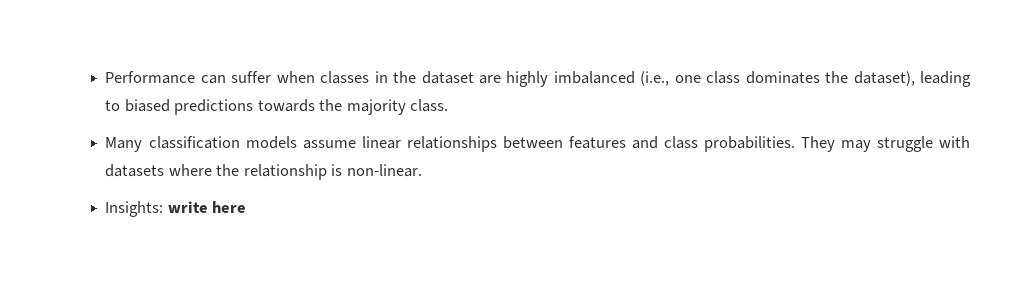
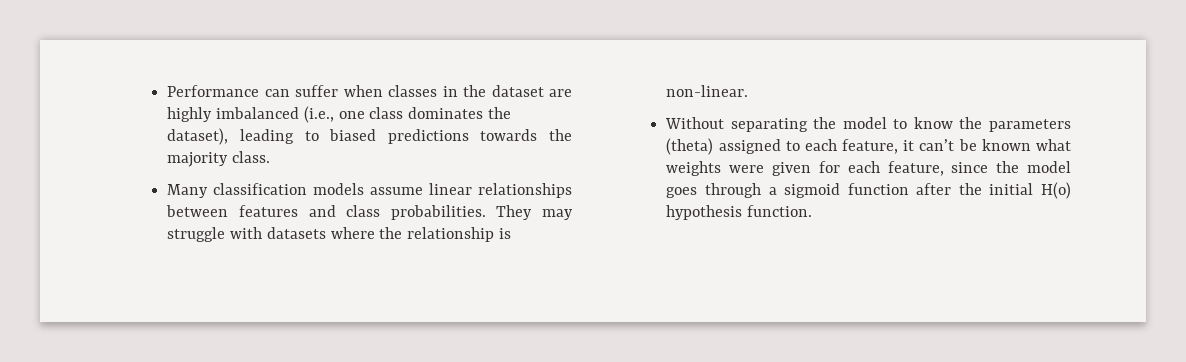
- Insights: write here
+ Without separating the model to know the parameters (theta) assigned to each feature, it can’t be known what weights were given for each feature, since the model goes through a sigmoid function after the initial H(o) hypothesis function.

